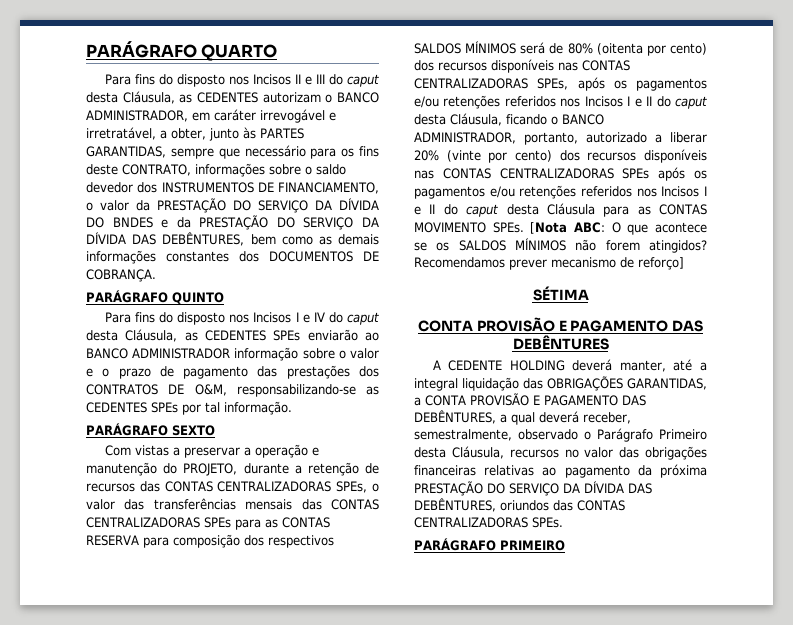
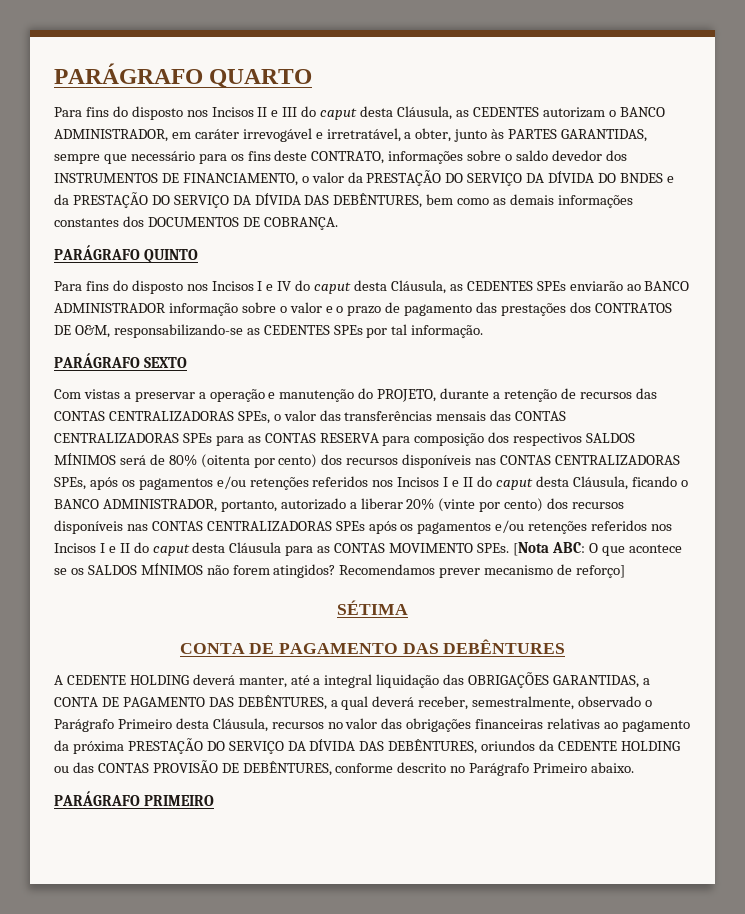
- CONTA PROVISÃO E PAGAMENTO DAS DEBÊNTURES
+ CONTA DE PAGAMENTO DAS DEBÊNTURES
- A CEDENTE HOLDING deverá manter, até a integral liquidação das OBRIGAÇÕES GARANTIDAS, a CONTA PROVISÃO E PAGAMENTO DAS DEBÊNTURES, a qual deverá receber, semestralmente, observado o Parágrafo Primeiro desta Cláusula, recursos no valor das obrigações financeiras relativas ao pagamento da próxima PRESTAÇÃO DO SERVIÇO DA DÍVIDA DAS DEBÊNTURES, oriundos das CONTAS CENTRALIZADORAS SPEs.
+ A CEDENTE HOLDING deverá manter, até a integral liquidação das OBRIGAÇÕES GARANTIDAS, a CONTA DE PAGAMENTO DAS DEBÊNTURES, a qual deverá receber, semestralmente, observado o Parágrafo Primeiro desta Cláusula, recursos no valor das obrigações financeiras relativas ao pagamento da próxima PRESTAÇÃO DO SERVIÇO DA DÍVIDA DAS DEBÊNTURES, oriundos da CEDENTE HOLDING ou das CONTAS PROVISÃO DE DEBÊNTURES, conforme descrito no Parágrafo Primeiro abaixo.

